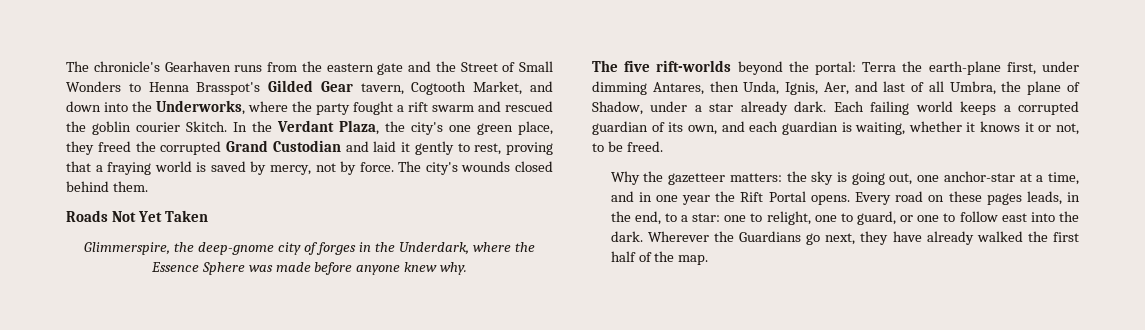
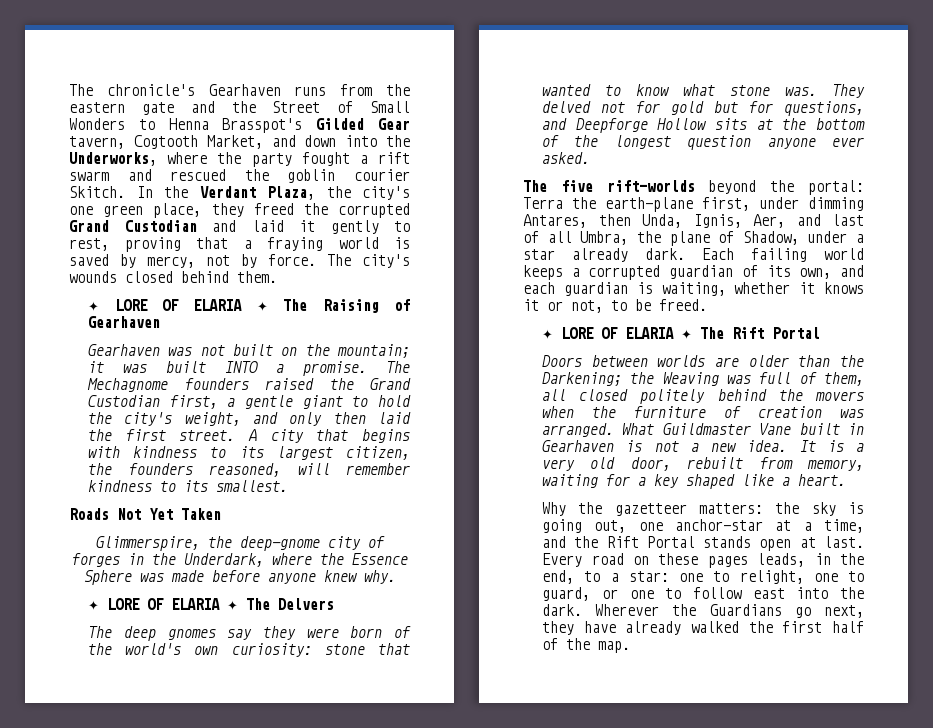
+ ✦ LORE OF ELARIA ✦ The Raising of Gearhaven
+ Gearhaven was not built on the mountain; it was built INTO a promise. The Mechagnome founders raised the Grand Custodian first, a gentle giant to hold the city's weight, and only then laid the first street. A city that begins with kindness to its largest citizen, the founders reasoned, will remember kindness to its smallest.
+ ✦ LORE OF ELARIA ✦ The Delvers
+ The deep gnomes say they were born of the world's own curiosity: stone that wanted to know what stone was. They delved not for gold but for questions, and Deepforge Hollow sits at the bottom of the longest question anyone ever asked.
+ ✦ LORE OF ELARIA ✦ The Rift Portal
+ Doors between worlds are older than the Darkening; the Weaving was full of them, all closed politely behind the movers when the furniture of creation was arranged. What Guildmaster Vane built in Gearhaven is not a new idea. It is a very old door, rebuilt from memory, waiting for a key shaped like a heart.
- Why the gazetteer matters: the sky is going out, one anchor-star at a time, and in one year the Rift Portal opens.
+ Why the gazetteer matters: the sky is going out, one anchor-star at a time, and the Rift Portal stands open at last.

